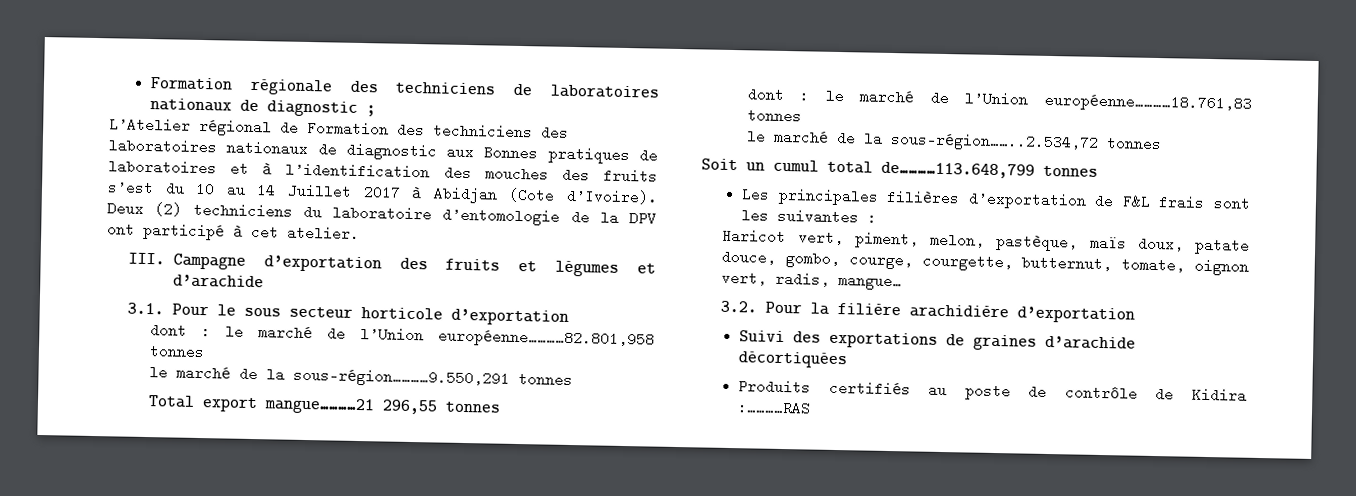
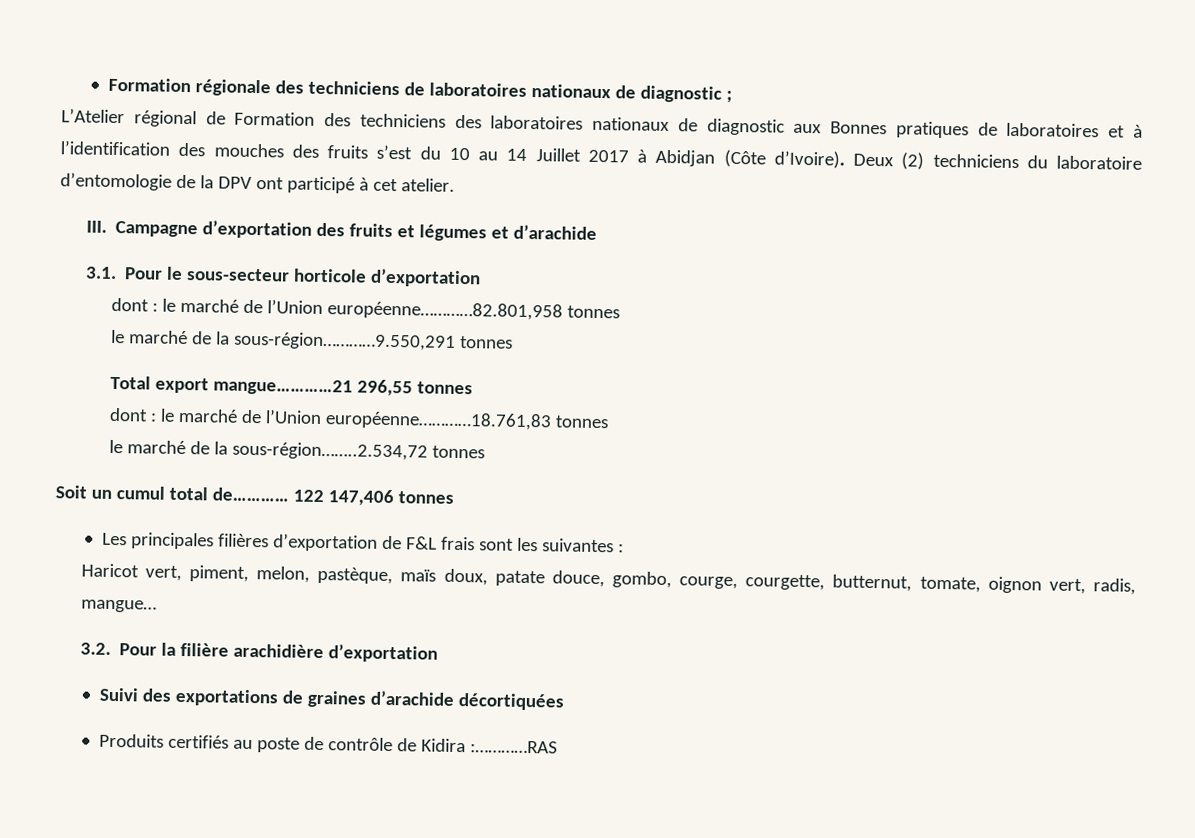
- L’Atelier régional de Formation des techniciens des laboratoires nationaux de diagnostic aux Bonnes pratiques de laboratoires et à l’identification des mouches des fruits s’est du 10 au 14 Juillet 2017 à Abidjan (Cote d’Ivoire).
+ L’Atelier régional de Formation des techniciens des laboratoires nationaux de diagnostic aux Bonnes pratiques de laboratoires et à l’identification des mouches des fruits s’est du 10 au 14 Juillet 2017 à Abidjan (Côte d’Ivoire).
- 3.1. Pour le sous secteur horticole d’exportation
+ 3.1. Pour le sous-secteur horticole d’exportation
- Soit un cumul total de…………113.648,799 tonnes
+ Soit un cumul total de………… 122 147,406 tonnes

